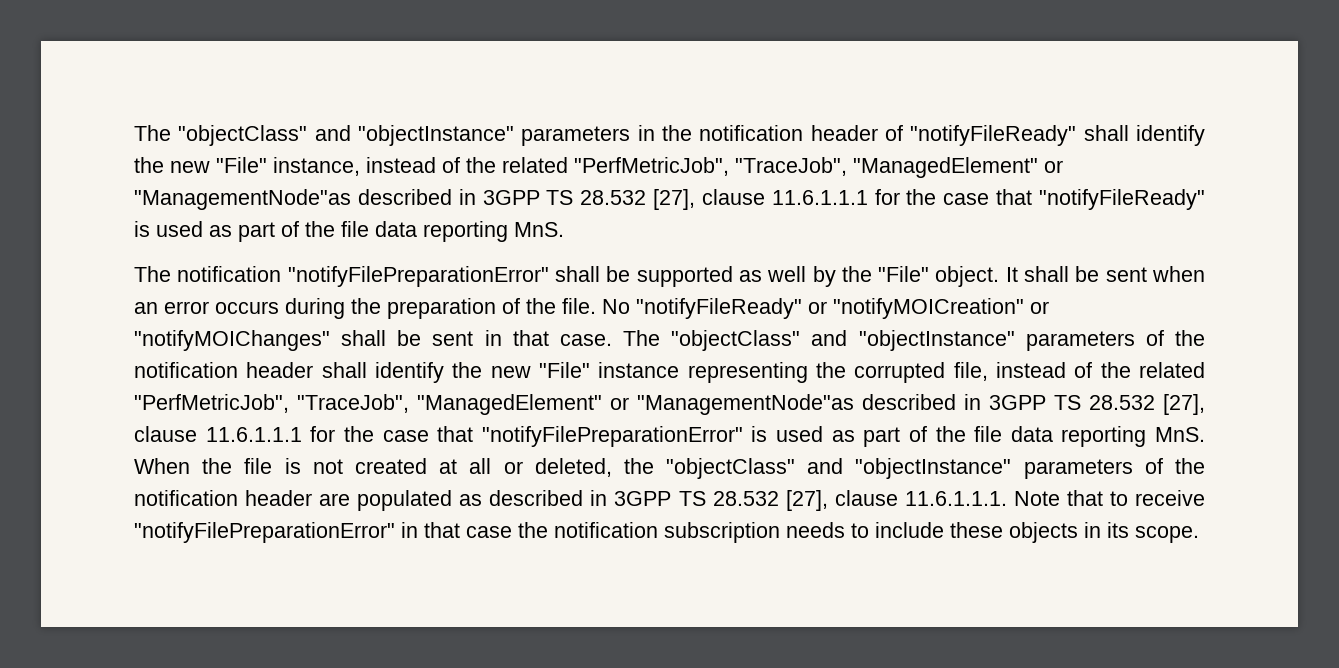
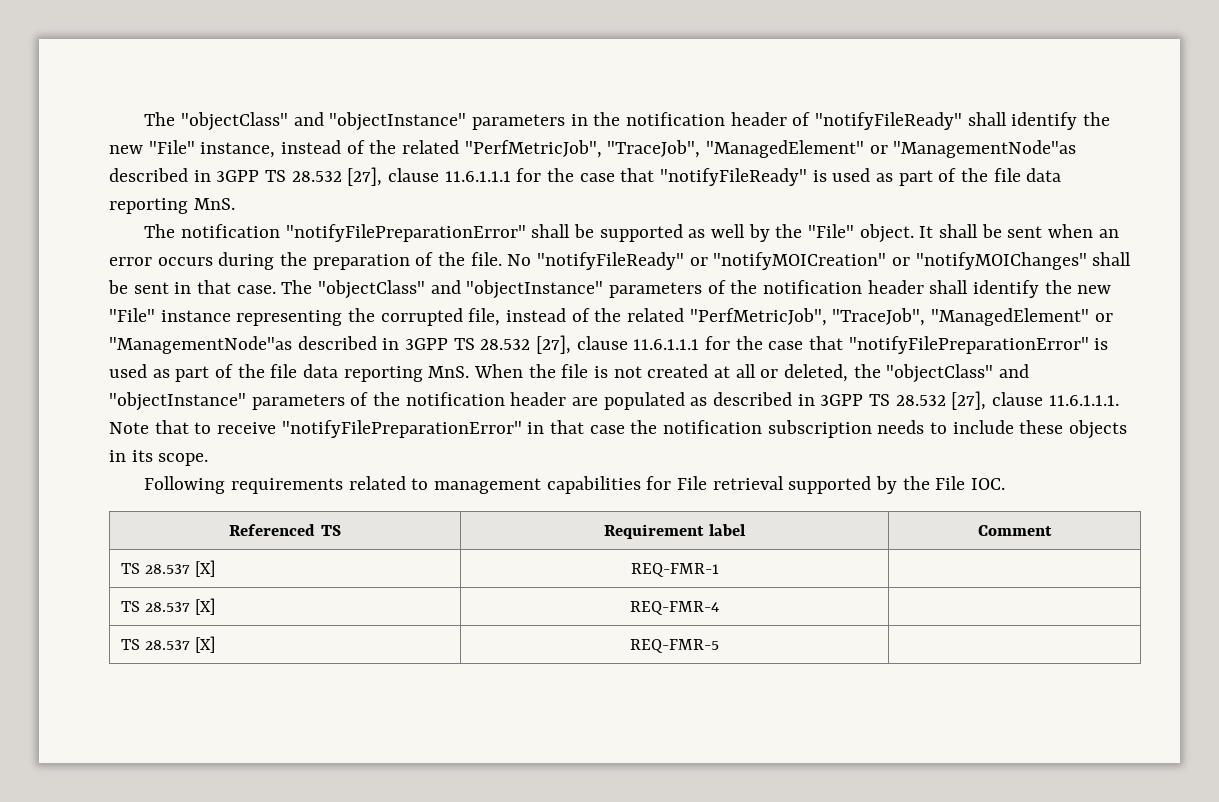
+ Following requirements related to management capabilities for File retrieval supported by the File IOC.
+ Referenced TS | Requirement label | Comment
+ TS 28.537 [X] | REQ-FMR-1 |
+ TS 28.537 [X] | REQ-FMR-4 |
+ TS 28.537 [X] | REQ-FMR-5 |

